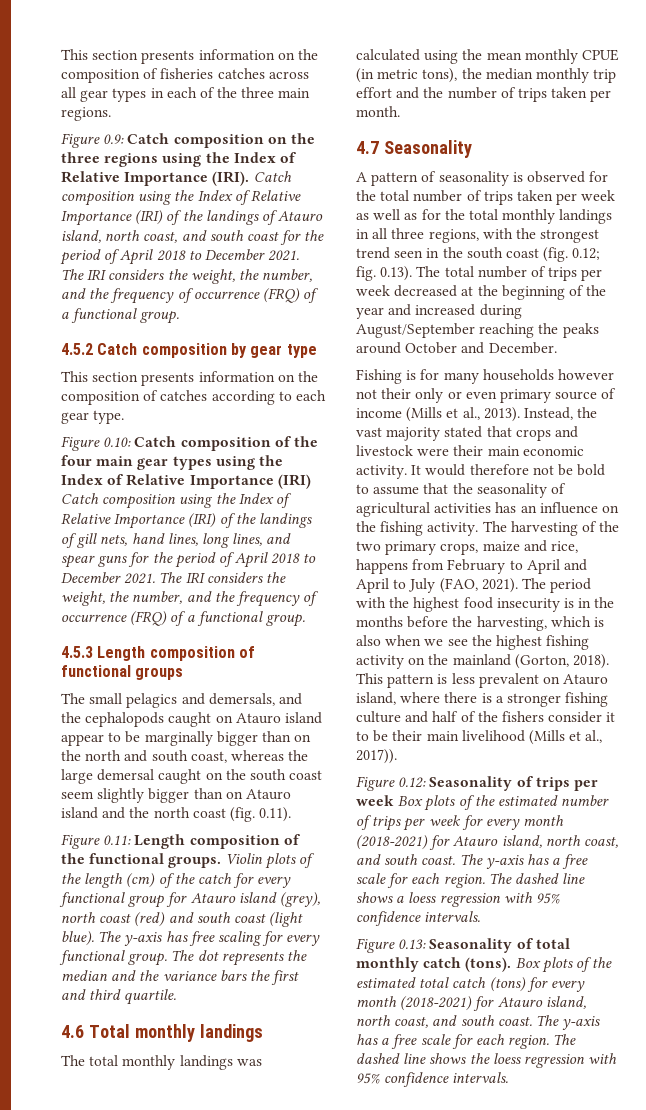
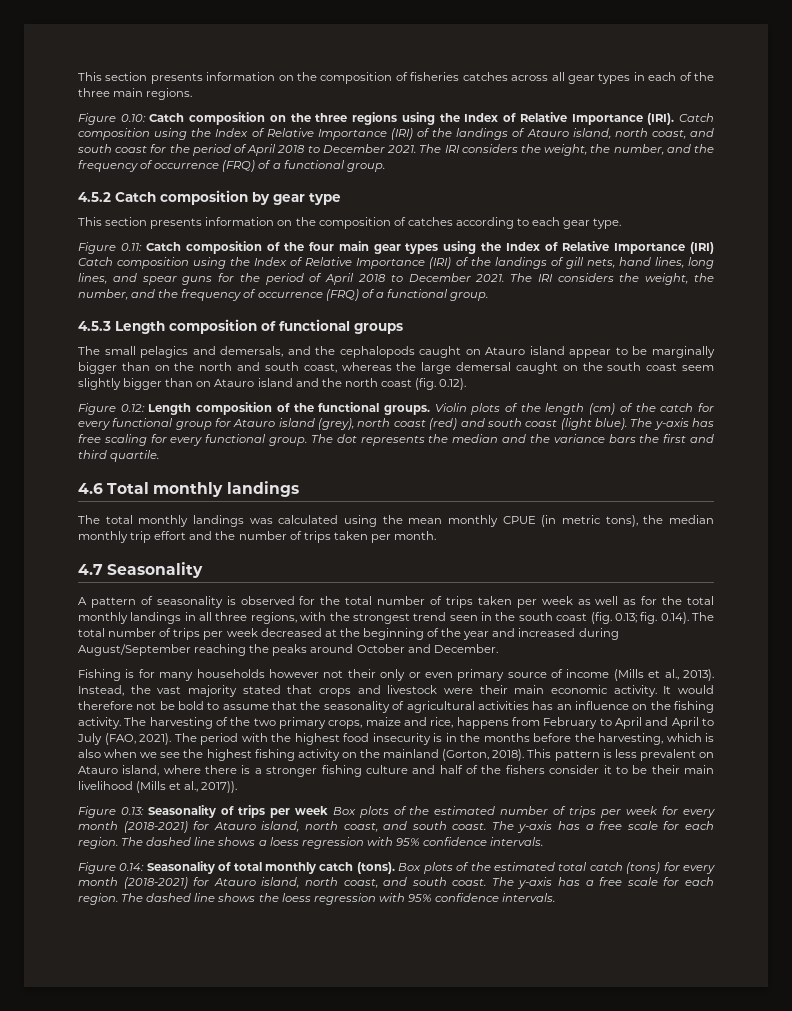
- Figure 0.9: Catch composition on the three regions using the Index of Relative Importance (IRI).
+ Figure 0.10: Catch composition on the three regions using the Index of Relative Importance (IRI).
- Figure 0.10: Catch composition of the four main gear types using the Index of Relative Importance (IRI) Catch composition using the Index of Relative Importance (IRI) of the landings of gill nets, hand lines, long lines, and spear guns for the period of April 2018 to December 2021.
+ Figure 0.11: Catch composition of the four main gear types using the Index of Relative Importance (IRI) Catch composition using the Index of Relative Importance (IRI) of the landings of gill nets, hand lines, long lines, and spear guns for the period of April 2018 to December 2021.
- The small pelagics and demersals, and the cephalopods caught on Atauro island appear to be marginally bigger than on the north and south coast, whereas the large demersal caught on the south coast seem slightly bigger than on Atauro island and the north coast (fig. 0.11).
- Figure 0.11: Length composition of the functional groups.
+ The small pelagics and demersals, and the cephalopods caught on Atauro island appear to be marginally bigger than on the north and south coast, whereas the large demersal caught on the south coast seem slightly bigger than on Atauro island and the north coast (fig. 0.12).
+ Figure 0.12: Length composition of the functional groups.
- A pattern of seasonality is observed for the total number of trips taken per week as well as for the total monthly landings in all three regions, with the strongest trend seen in the south coast (fig. 0.12; fig. 0.13). The total number of trips per week decreased at the beginning of the year and increased during August/September reaching the peaks around October and December.
+ A pattern of seasonality is observed for the total number of trips taken per week as well as for the total monthly landings in all three regions, with the strongest trend seen in the south coast (fig. 0.13; fig. 0.14). The total number of trips per week decreased at the beginning of the year and increased during August/September reaching the peaks around October and December.
- Figure 0.12: Seasonality of trips per week Box plots of the estimated number of trips per week for every month (2018-2021) for Atauro island, north coast, and south coast.
+ Figure 0.13: Seasonality of trips per week Box plots of the estimated number of trips per week for every month (2018-2021) for Atauro island, north coast, and south coast.
- Figure 0.13: Seasonality of total monthly catch (tons).
+ Figure 0.14: Seasonality of total monthly catch (tons).

